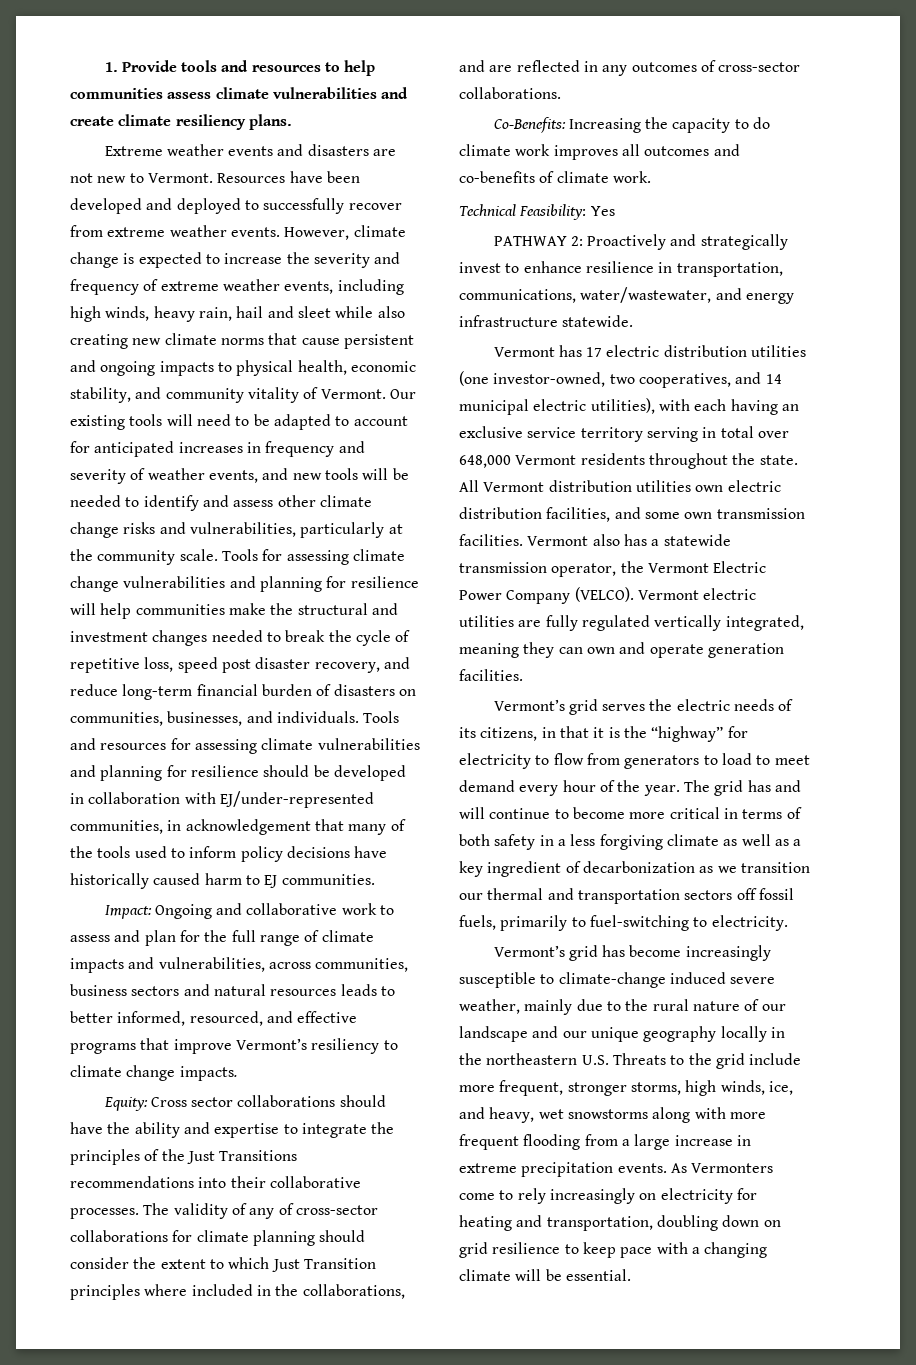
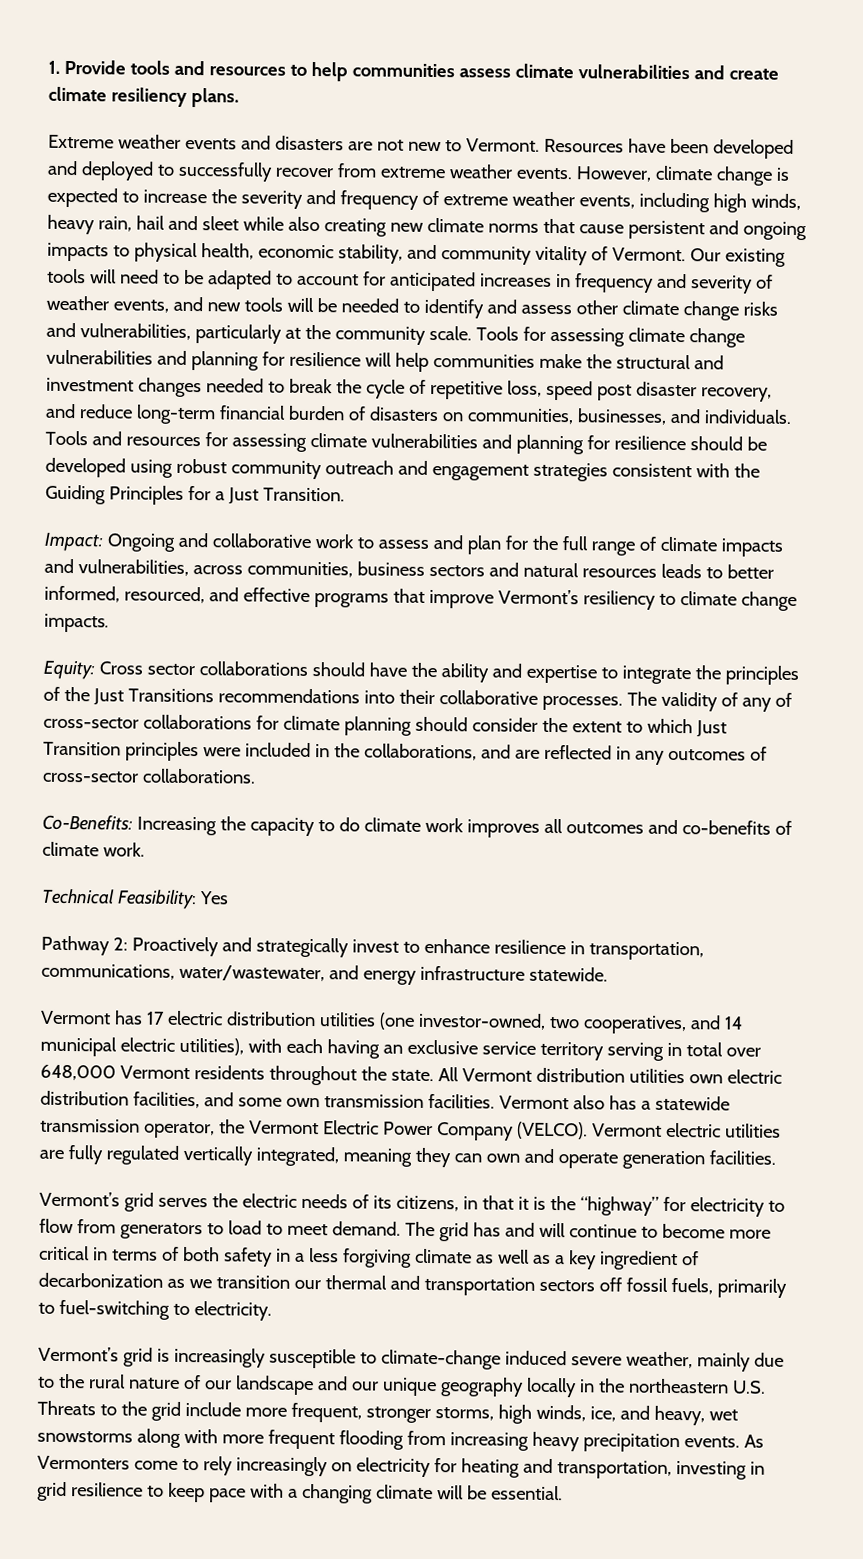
- Tools and resources for assessing climate vulnerabilities and planning for resilience should be developed in collaboration with EJ/under-represented communities, in acknowledgement that many of the tools used to inform policy decisions have historically caused harm to EJ communities.
+ Tools and resources for assessing climate vulnerabilities and planning for resilience should be developed using robust community outreach and engagement strategies consistent with the Guiding Principles for a Just Transition.
- The validity of any of cross-sector collaborations for climate planning should consider the extent to which Just Transition principles where included in the collaborations, and are reflected in any outcomes of cross-sector collaborations.
+ The validity of any of cross-sector collaborations for climate planning should consider the extent to which Just Transition principles were included in the collaborations, and are reflected in any outcomes of cross-sector collaborations.
- PATHWAY 2: Proactively and strategically invest to enhance resilience in transportation, communications, water/wastewater, and energy infrastructure statewide.
+ Pathway 2: Proactively and strategically invest to enhance resilience in transportation, communications, water/wastewater, and energy infrastructure statewide.
- Vermont’s grid serves the electric needs of its citizens, in that it is the “highway” for electricity to flow from generators to load to meet demand every hour of the year.
+ Vermont’s grid serves the electric needs of its citizens, in that it is the “highway” for electricity to flow from generators to load to meet demand.
- Vermont’s grid has become increasingly susceptible to climate-change induced severe weather, mainly due to the rural nature of our landscape and our unique geography locally in the northeastern U.S. Threats to the grid include more frequent, stronger storms, high winds, ice, and heavy, wet snowstorms along with more frequent flooding from a large increase in extreme precipitation events.
+ Vermont’s grid is increasingly susceptible to climate-change induced severe weather, mainly due to the rural nature of our landscape and our unique geography locally in the northeastern U.S. Threats to the grid include more frequent, stronger storms, high winds, ice, and heavy, wet snowstorms along with more frequent flooding from increasing heavy precipitation events.
- As Vermonters come to rely increasingly on electricity for heating and transportation, doubling down on grid resilience to keep pace with a changing climate will be essential.
+ As Vermonters come to rely increasingly on electricity for heating and transportation, investing in grid resilience to keep pace with a changing climate will be essential.

